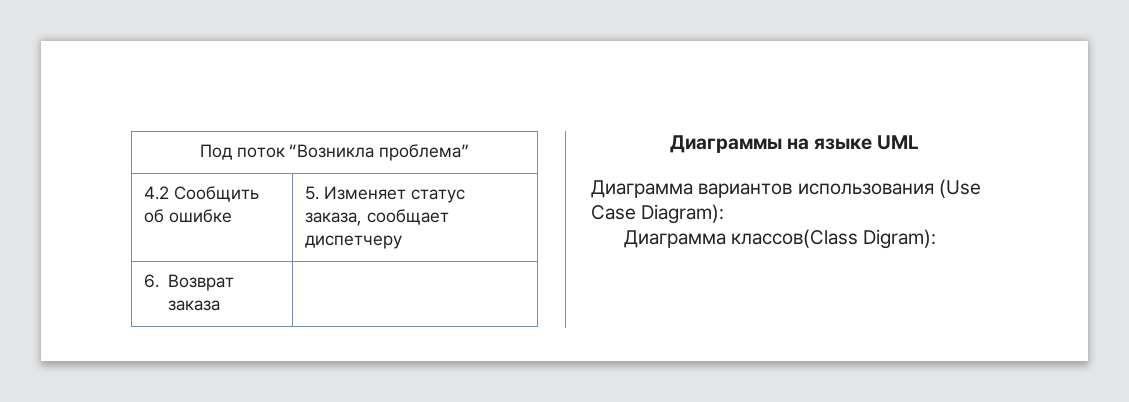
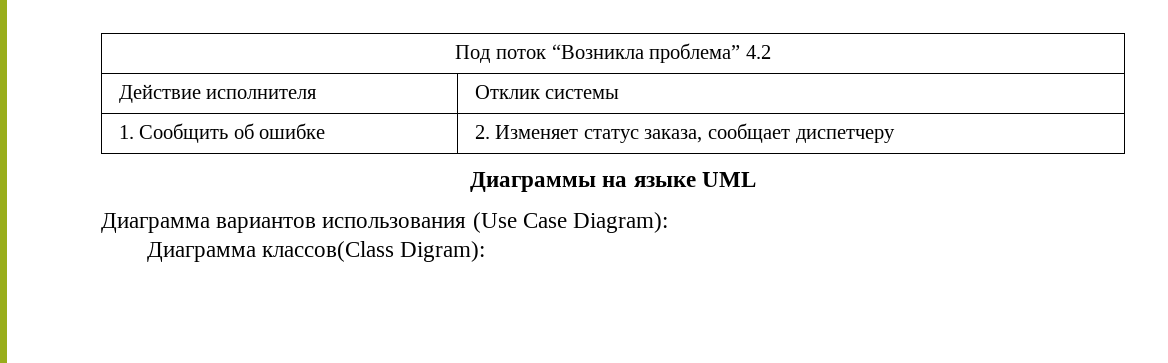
- Под поток “Возникла проблема”
- 4.2 Сообщить об ошибке | 5. Изменяет статус заказа, сообщает диспетчеру
+ Под поток “Возникла проблема” 4.2
+ Действие исполнителя | Отклик системы
+ 1. Сообщить об ошибке | 2. Изменяет статус заказа, сообщает диспетчеру
- 6. Возврат заказа |

